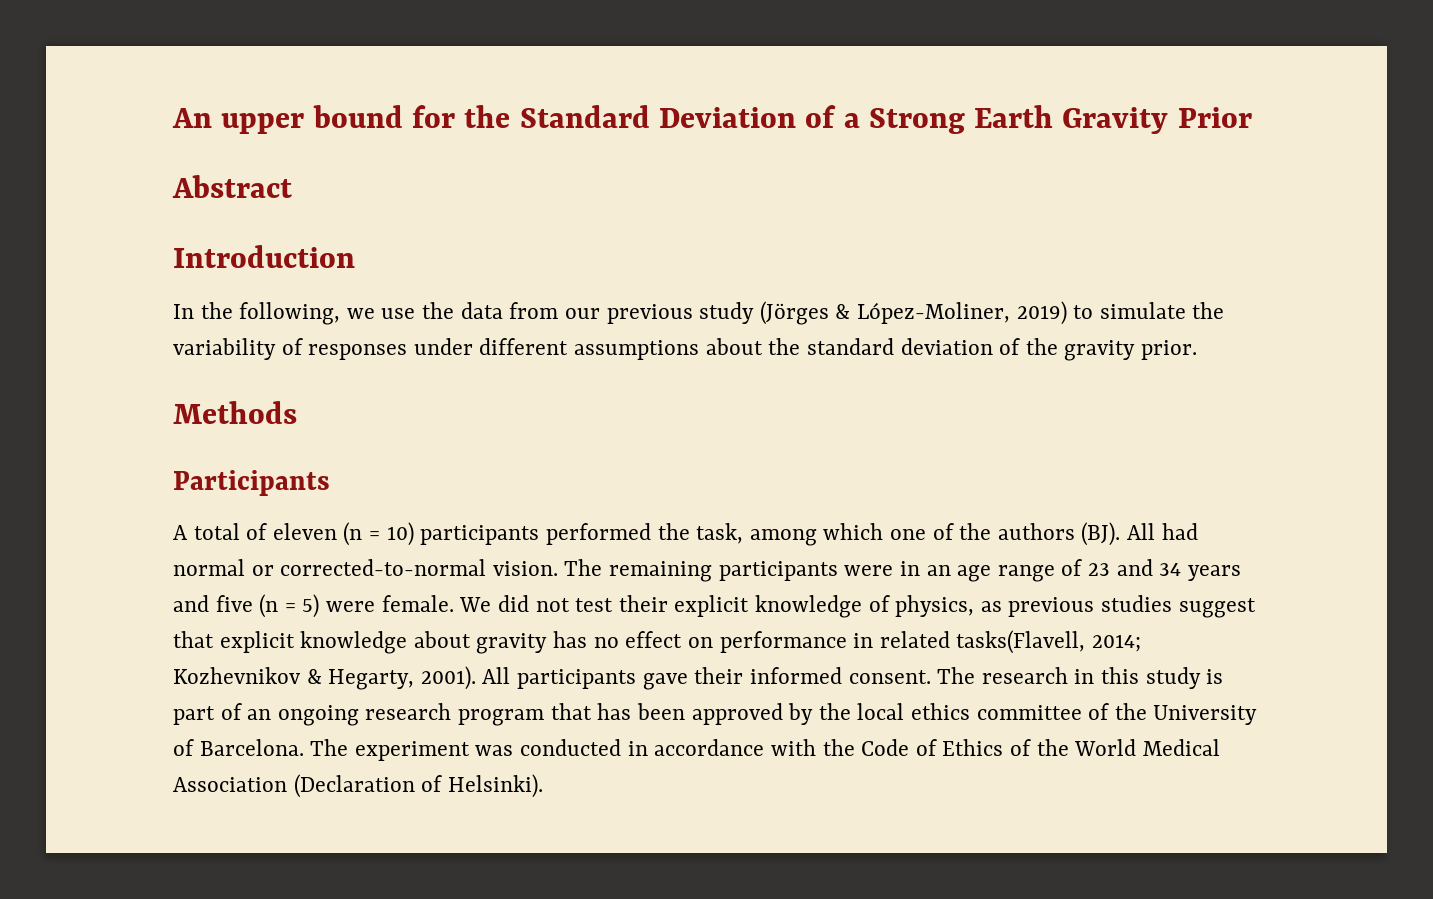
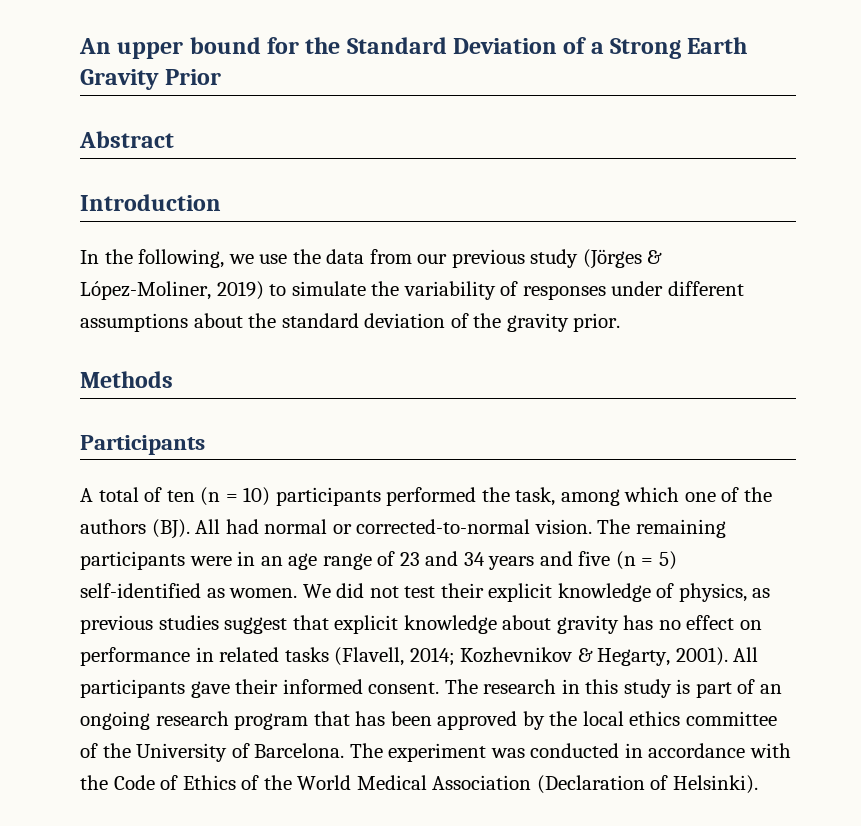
- A total of eleven (n = 10) participants performed the task, among which one of the authors (BJ). All had normal or corrected-to-normal vision.
+ A total of ten (n = 10) participants performed the task, among which one of the authors (BJ). All had normal or corrected-to-normal vision.
- The remaining participants were in an age range of 23 and 34 years and five (n = 5) were female.
+ The remaining participants were in an age range of 23 and 34 years and five (n = 5) self-identified as women.
- We did not test their explicit knowledge of physics, as previous studies suggest that explicit knowledge about gravity has no effect on performance in related tasks(Flavell, 2014; Kozhevnikov & Hegarty, 2001).
+ We did not test their explicit knowledge of physics, as previous studies suggest that explicit knowledge about gravity has no effect on performance in related tasks (Flavell, 2014; Kozhevnikov & Hegarty, 2001).

